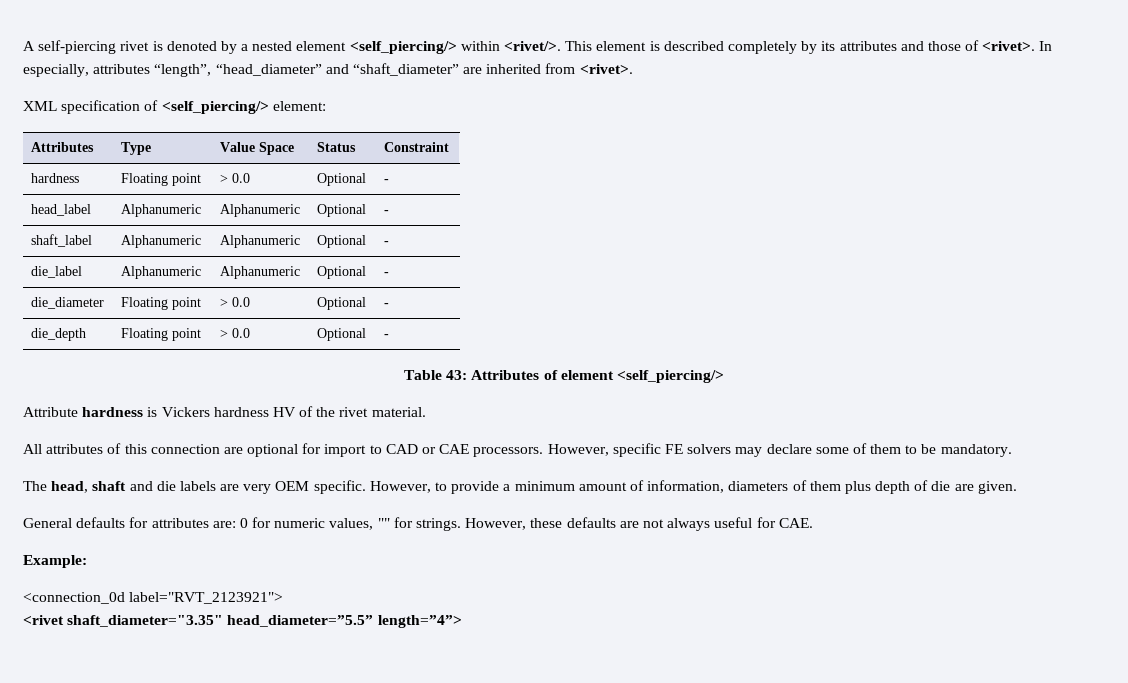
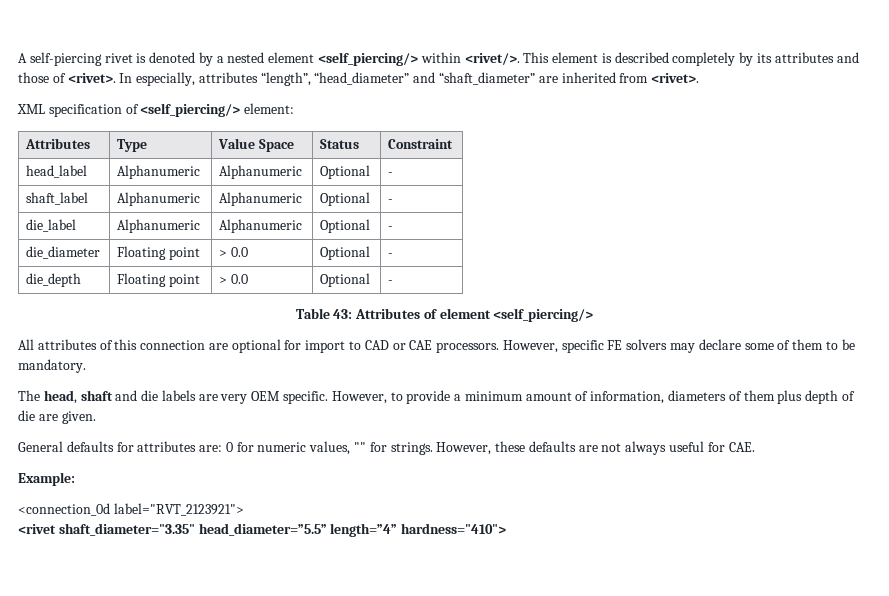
- hardness | Floating point | > 0.0 | Optional | -
- Attribute hardness is Vickers hardness HV of the rivet material.
- <rivet shaft_diameter="3.35" head_diameter=”5.5” length=”4”>
+ <rivet shaft_diameter="3.35" head_diameter=”5.5” length=”4” hardness="410">

